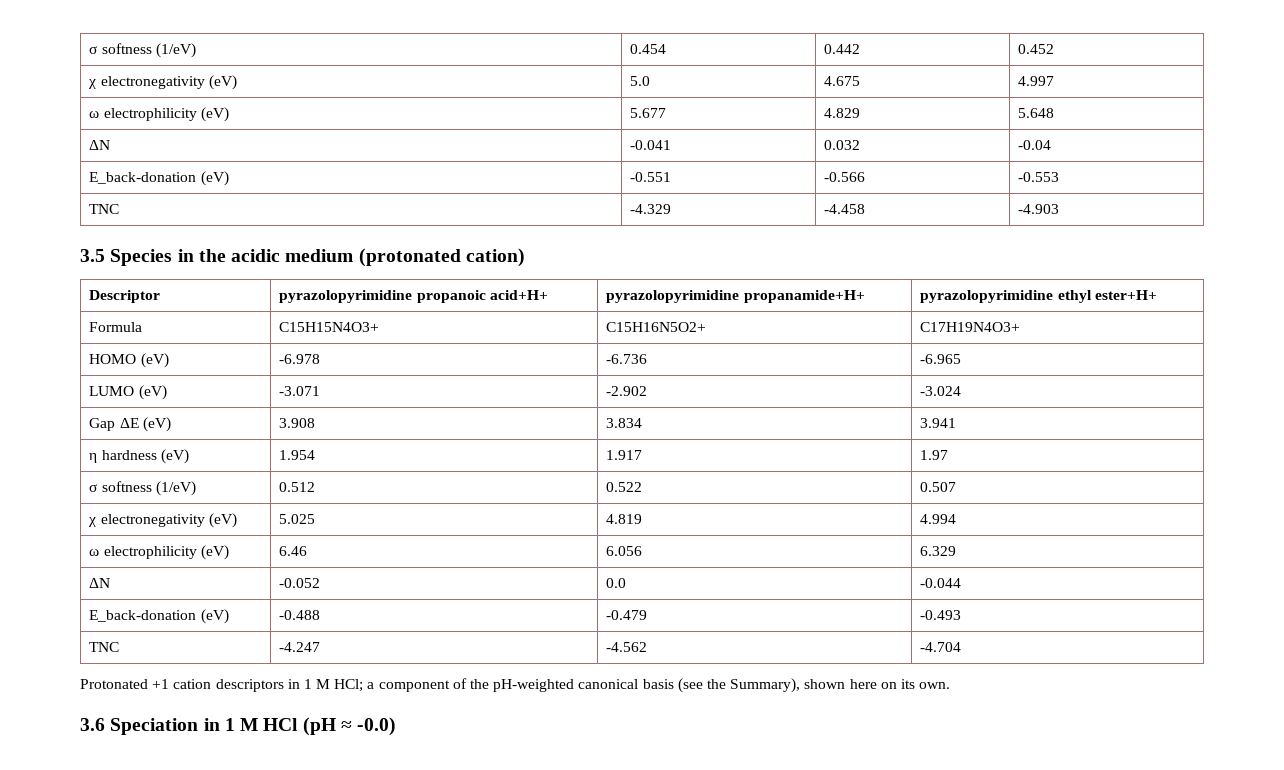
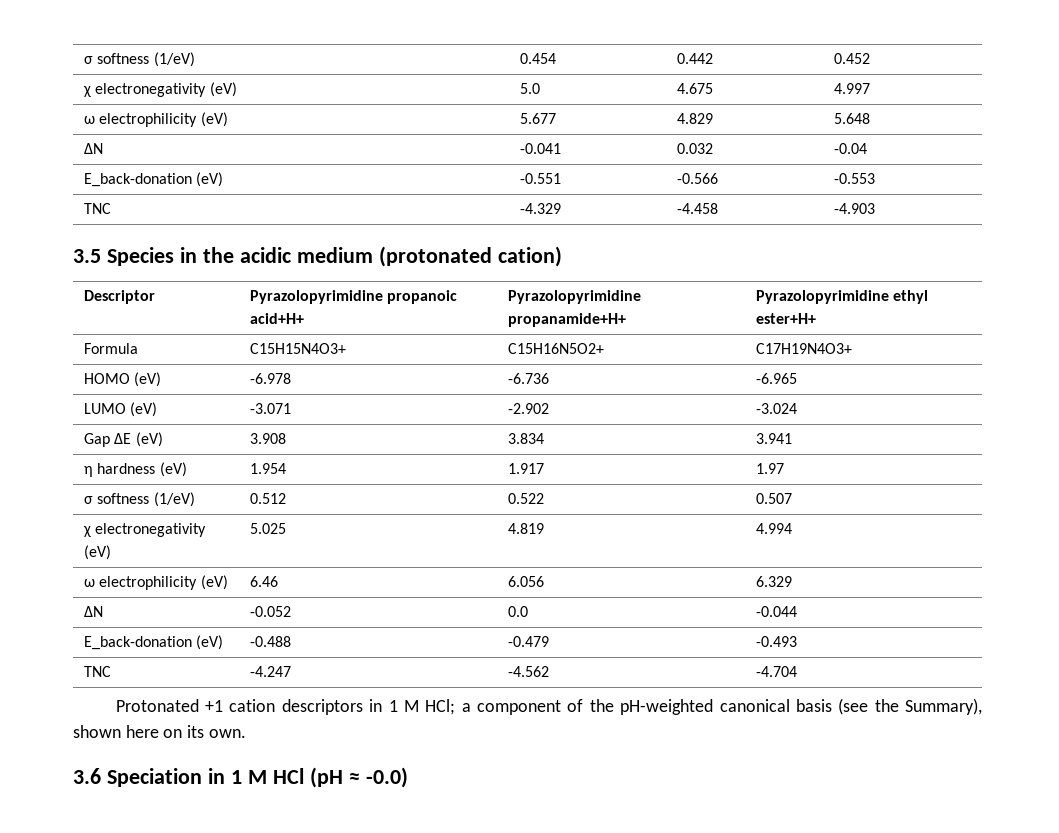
- Descriptor | pyrazolopyrimidine propanoic acid+H+ | pyrazolopyrimidine propanamide+H+ | pyrazolopyrimidine ethyl ester+H+
+ Descriptor | Pyrazolopyrimidine propanoic acid+H+ | Pyrazolopyrimidine propanamide+H+ | Pyrazolopyrimidine ethyl ester+H+

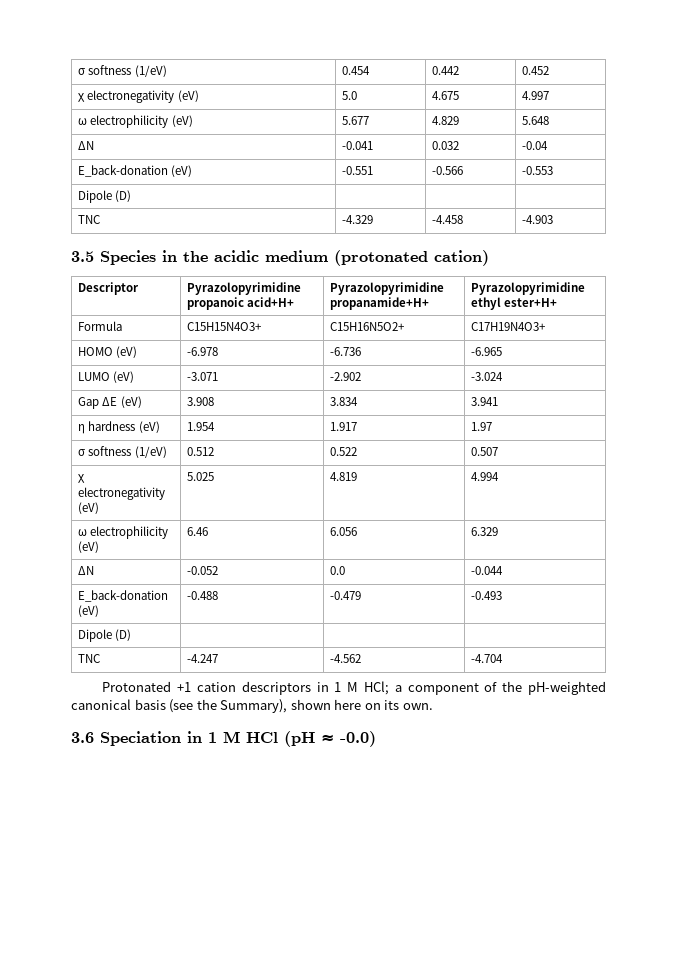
  E_back-donation (eV) | -0.551 | -0.566 | -0.553
+ Dipole (D) | | |
  E_back-donation (eV) | -0.488 | -0.479 | -0.493
+ Dipole (D) | | |

